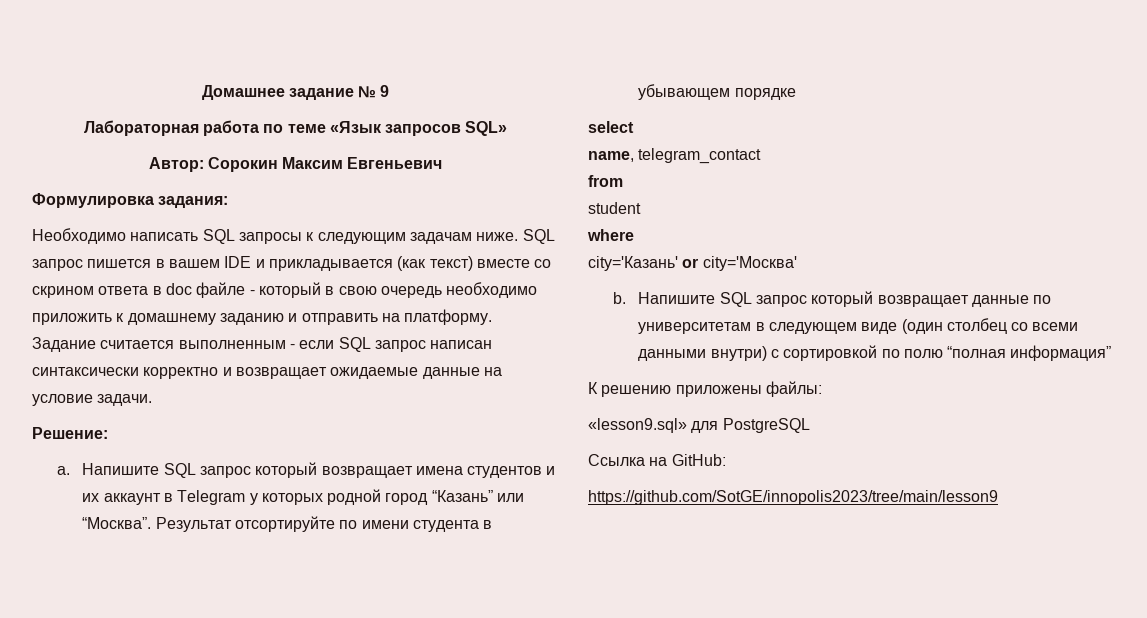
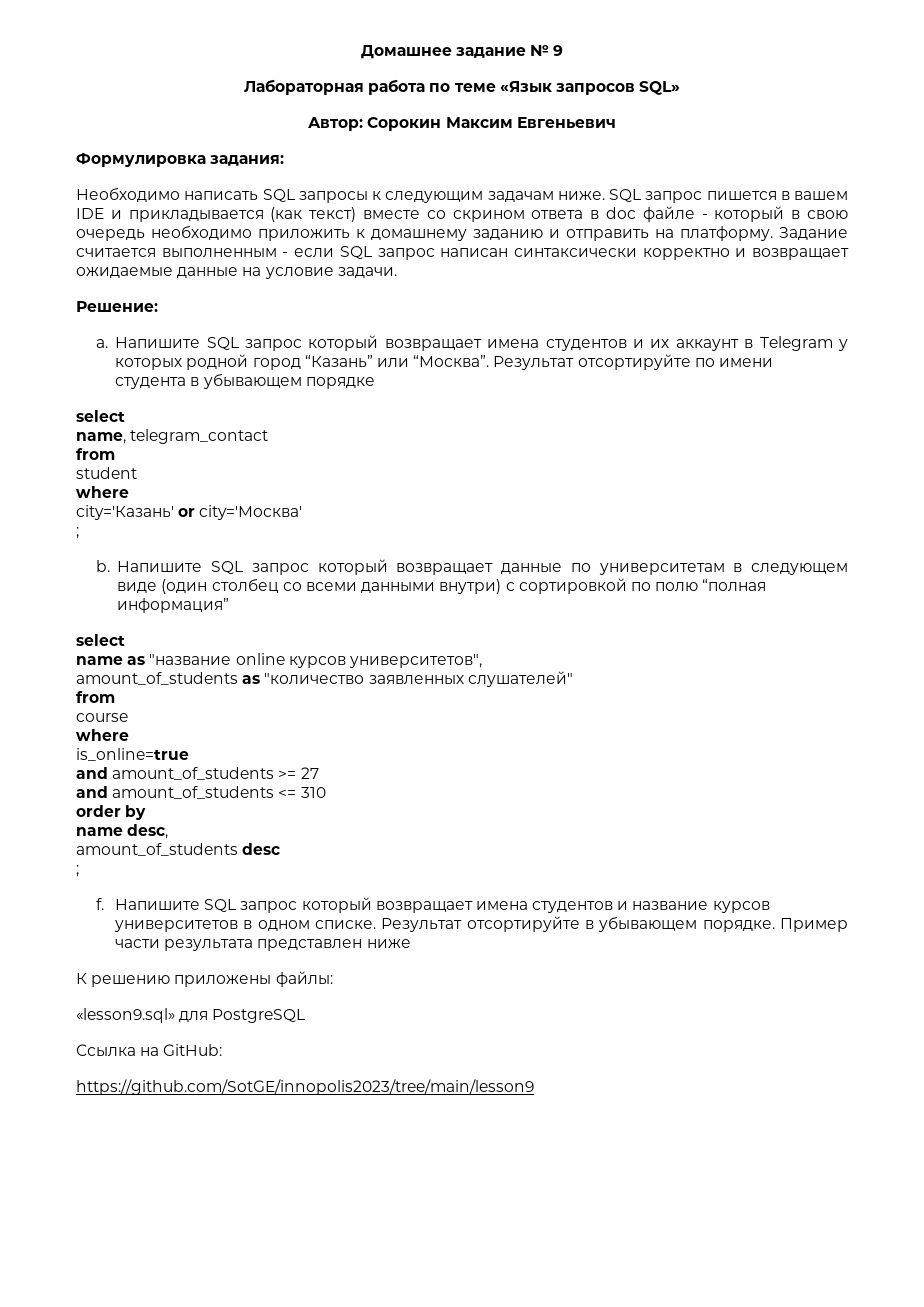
  city='Казань' or city='Москва'
+ ;
  Напишите SQL запрос который возвращает данные по университетам в следующем виде (один столбец со всеми данными внутри) с сортировкой по полю “полная информация”
+ select
+ name as "название online курсов университетов",
+ amount_of_students as "количество заявленных слушателей"
+ from
+ course
+ where
+ is_online=true
+ and amount_of_students >= 27
+ and amount_of_students <= 310
+ order by
+ name desc,
+ amount_of_students desc
+ ;
+ f. Напишите SQL запрос который возвращает имена студентов и название курсов университетов в одном списке. Результат отсортируйте в убывающем порядке. Пример части результата представлен ниже

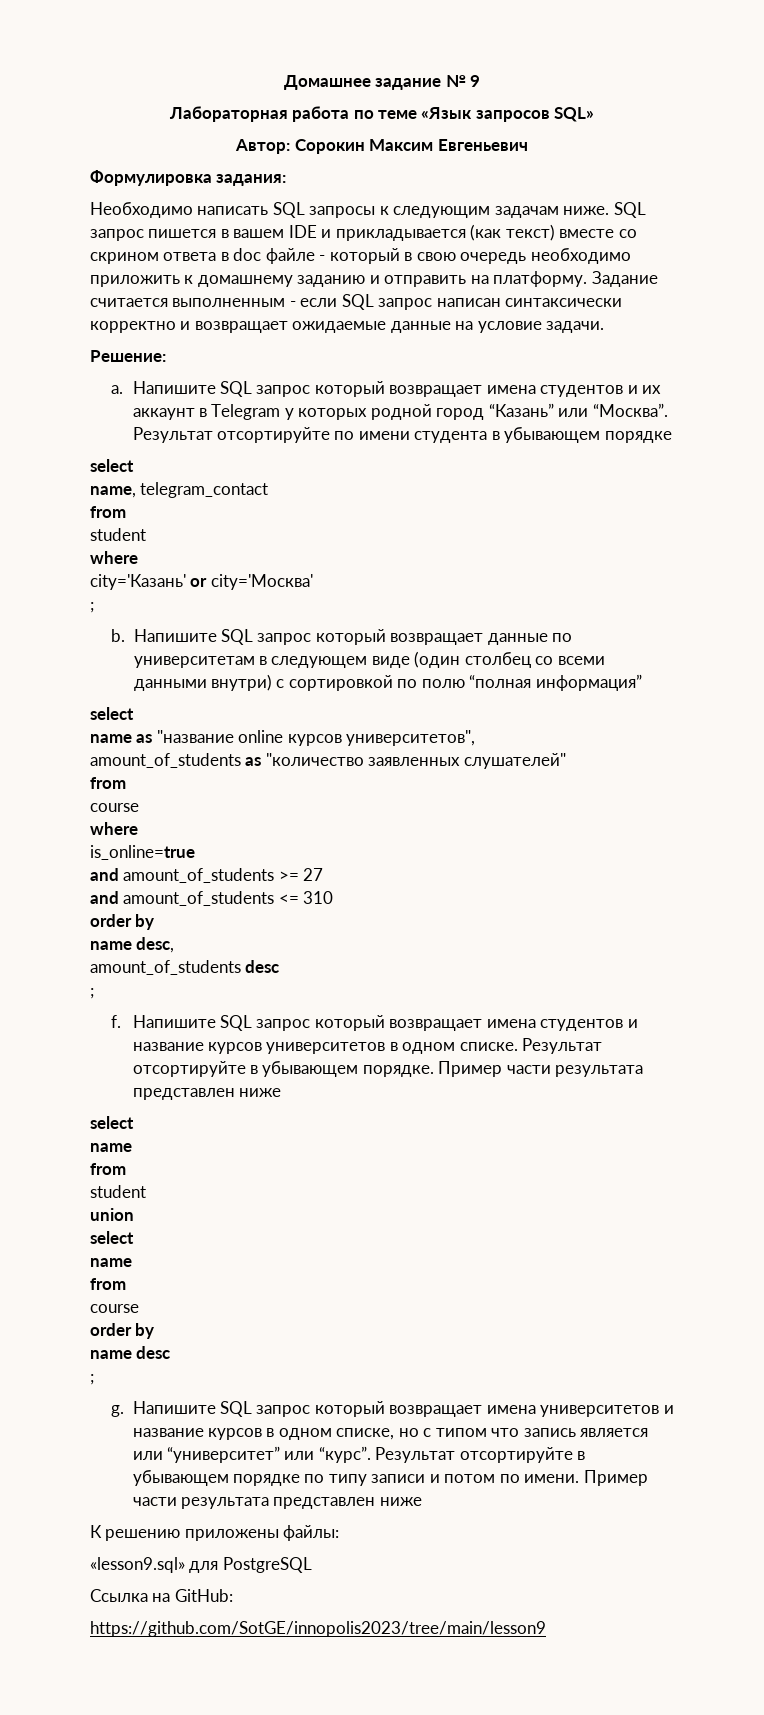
  Результат отсортируйте в убывающем порядке. Пример части результата представлен ниже
+ select
+ name
+ from
+ student
+ union
+ select
+ name
+ from
+ course
+ order by
+ name desc
+ ;
+ g. Напишите SQL запрос который возвращает имена университетов и название курсов в одном списке, но с типом что запись является или “университет” или “курс”. Результат отсортируйте в убывающем порядке по типу записи и потом по имени. Пример части результата представлен ниже

